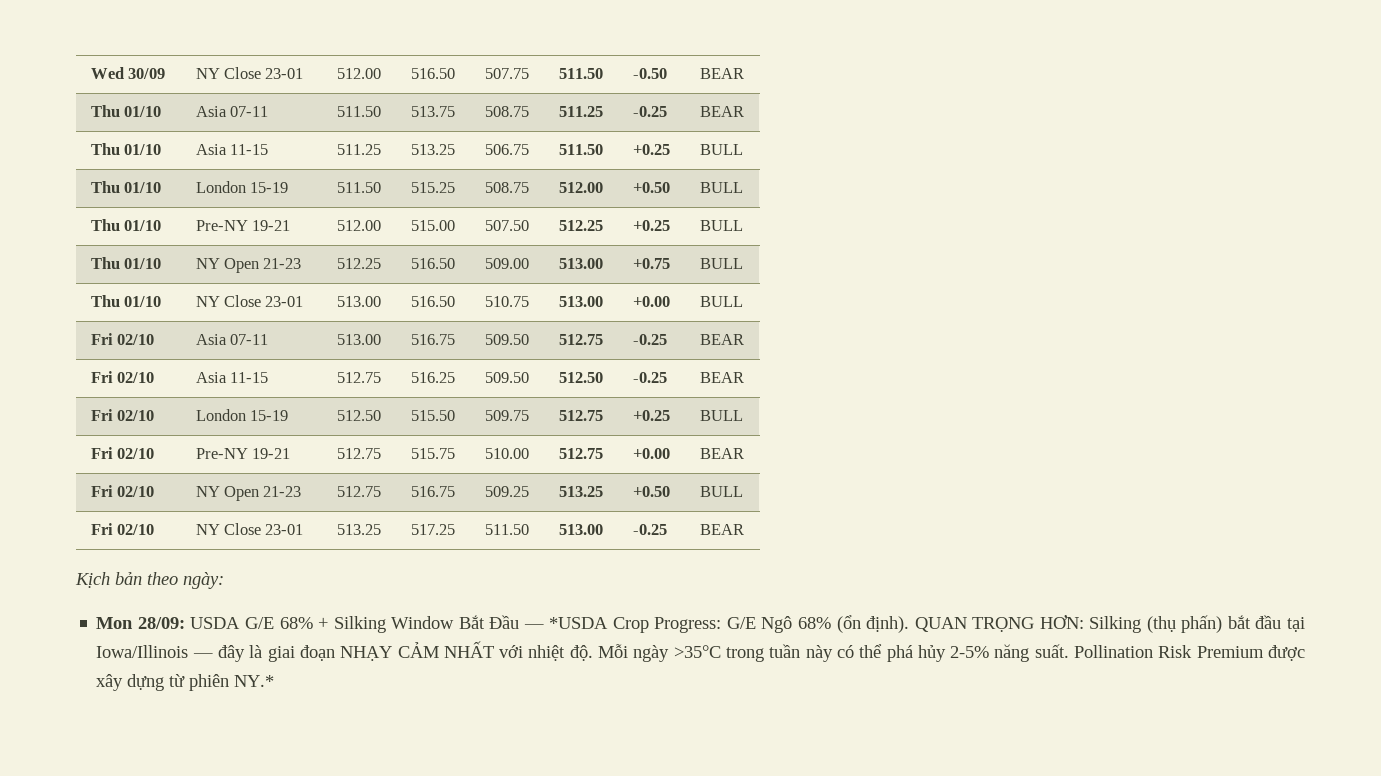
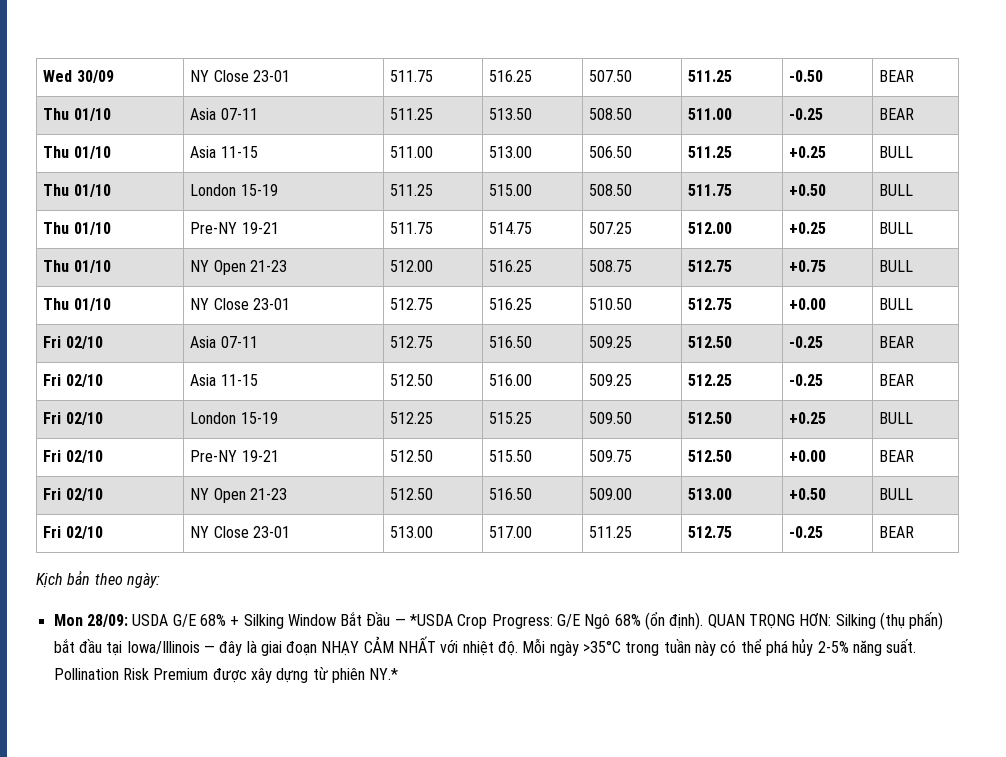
- Wed 30/09 | NY Close 23-01 | 512.00 | 516.50 | 507.75 | 511.50 | -0.50 | BEAR
+ Wed 30/09 | NY Close 23-01 | 511.75 | 516.25 | 507.50 | 511.25 | -0.50 | BEAR
- Thu 01/10 | Asia 07-11 | 511.50 | 513.75 | 508.75 | 511.25 | -0.25 | BEAR
+ Thu 01/10 | Asia 07-11 | 511.25 | 513.50 | 508.50 | 511.00 | -0.25 | BEAR
- Thu 01/10 | Asia 11-15 | 511.25 | 513.25 | 506.75 | 511.50 | +0.25 | BULL
+ Thu 01/10 | Asia 11-15 | 511.00 | 513.00 | 506.50 | 511.25 | +0.25 | BULL
- Thu 01/10 | London 15-19 | 511.50 | 515.25 | 508.75 | 512.00 | +0.50 | BULL
+ Thu 01/10 | London 15-19 | 511.25 | 515.00 | 508.50 | 511.75 | +0.50 | BULL
- Thu 01/10 | Pre-NY 19-21 | 512.00 | 515.00 | 507.50 | 512.25 | +0.25 | BULL
+ Thu 01/10 | Pre-NY 19-21 | 511.75 | 514.75 | 507.25 | 512.00 | +0.25 | BULL
- Thu 01/10 | NY Open 21-23 | 512.25 | 516.50 | 509.00 | 513.00 | +0.75 | BULL
+ Thu 01/10 | NY Open 21-23 | 512.00 | 516.25 | 508.75 | 512.75 | +0.75 | BULL
- Thu 01/10 | NY Close 23-01 | 513.00 | 516.50 | 510.75 | 513.00 | +0.00 | BULL
+ Thu 01/10 | NY Close 23-01 | 512.75 | 516.25 | 510.50 | 512.75 | +0.00 | BULL
- Fri 02/10 | Asia 07-11 | 513.00 | 516.75 | 509.50 | 512.75 | -0.25 | BEAR
+ Fri 02/10 | Asia 07-11 | 512.75 | 516.50 | 509.25 | 512.50 | -0.25 | BEAR
- Fri 02/10 | Asia 11-15 | 512.75 | 516.25 | 509.50 | 512.50 | -0.25 | BEAR
+ Fri 02/10 | Asia 11-15 | 512.50 | 516.00 | 509.25 | 512.25 | -0.25 | BEAR
- Fri 02/10 | London 15-19 | 512.50 | 515.50 | 509.75 | 512.75 | +0.25 | BULL
+ Fri 02/10 | London 15-19 | 512.25 | 515.25 | 509.50 | 512.50 | +0.25 | BULL
- Fri 02/10 | Pre-NY 19-21 | 512.75 | 515.75 | 510.00 | 512.75 | +0.00 | BEAR
+ Fri 02/10 | Pre-NY 19-21 | 512.50 | 515.50 | 509.75 | 512.50 | +0.00 | BEAR
- Fri 02/10 | NY Open 21-23 | 512.75 | 516.75 | 509.25 | 513.25 | +0.50 | BULL
+ Fri 02/10 | NY Open 21-23 | 512.50 | 516.50 | 509.00 | 513.00 | +0.50 | BULL
- Fri 02/10 | NY Close 23-01 | 513.25 | 517.25 | 511.50 | 513.00 | -0.25 | BEAR
+ Fri 02/10 | NY Close 23-01 | 513.00 | 517.00 | 511.25 | 512.75 | -0.25 | BEAR

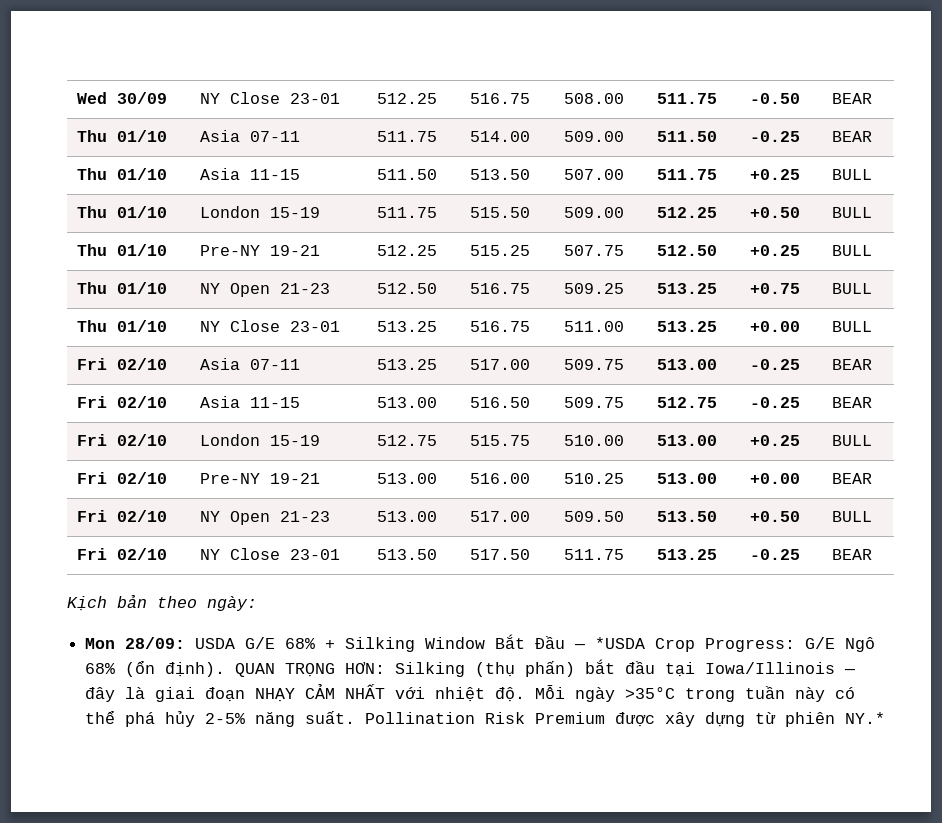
- Wed 30/09 | NY Close 23-01 | 511.75 | 516.25 | 507.50 | 511.25 | -0.50 | BEAR
+ Wed 30/09 | NY Close 23-01 | 512.25 | 516.75 | 508.00 | 511.75 | -0.50 | BEAR
- Thu 01/10 | Asia 07-11 | 511.25 | 513.50 | 508.50 | 511.00 | -0.25 | BEAR
+ Thu 01/10 | Asia 07-11 | 511.75 | 514.00 | 509.00 | 511.50 | -0.25 | BEAR
- Thu 01/10 | Asia 11-15 | 511.00 | 513.00 | 506.50 | 511.25 | +0.25 | BULL
+ Thu 01/10 | Asia 11-15 | 511.50 | 513.50 | 507.00 | 511.75 | +0.25 | BULL
- Thu 01/10 | London 15-19 | 511.25 | 515.00 | 508.50 | 511.75 | +0.50 | BULL
+ Thu 01/10 | London 15-19 | 511.75 | 515.50 | 509.00 | 512.25 | +0.50 | BULL
- Thu 01/10 | Pre-NY 19-21 | 511.75 | 514.75 | 507.25 | 512.00 | +0.25 | BULL
+ Thu 01/10 | Pre-NY 19-21 | 512.25 | 515.25 | 507.75 | 512.50 | +0.25 | BULL
- Thu 01/10 | NY Open 21-23 | 512.00 | 516.25 | 508.75 | 512.75 | +0.75 | BULL
+ Thu 01/10 | NY Open 21-23 | 512.50 | 516.75 | 509.25 | 513.25 | +0.75 | BULL
- Thu 01/10 | NY Close 23-01 | 512.75 | 516.25 | 510.50 | 512.75 | +0.00 | BULL
+ Thu 01/10 | NY Close 23-01 | 513.25 | 516.75 | 511.00 | 513.25 | +0.00 | BULL
- Fri 02/10 | Asia 07-11 | 512.75 | 516.50 | 509.25 | 512.50 | -0.25 | BEAR
+ Fri 02/10 | Asia 07-11 | 513.25 | 517.00 | 509.75 | 513.00 | -0.25 | BEAR
- Fri 02/10 | Asia 11-15 | 512.50 | 516.00 | 509.25 | 512.25 | -0.25 | BEAR
+ Fri 02/10 | Asia 11-15 | 513.00 | 516.50 | 509.75 | 512.75 | -0.25 | BEAR
- Fri 02/10 | London 15-19 | 512.25 | 515.25 | 509.50 | 512.50 | +0.25 | BULL
+ Fri 02/10 | London 15-19 | 512.75 | 515.75 | 510.00 | 513.00 | +0.25 | BULL
- Fri 02/10 | Pre-NY 19-21 | 512.50 | 515.50 | 509.75 | 512.50 | +0.00 | BEAR
+ Fri 02/10 | Pre-NY 19-21 | 513.00 | 516.00 | 510.25 | 513.00 | +0.00 | BEAR
- Fri 02/10 | NY Open 21-23 | 512.50 | 516.50 | 509.00 | 513.00 | +0.50 | BULL
+ Fri 02/10 | NY Open 21-23 | 513.00 | 517.00 | 509.50 | 513.50 | +0.50 | BULL
- Fri 02/10 | NY Close 23-01 | 513.00 | 517.00 | 511.25 | 512.75 | -0.25 | BEAR
+ Fri 02/10 | NY Close 23-01 | 513.50 | 517.50 | 511.75 | 513.25 | -0.25 | BEAR

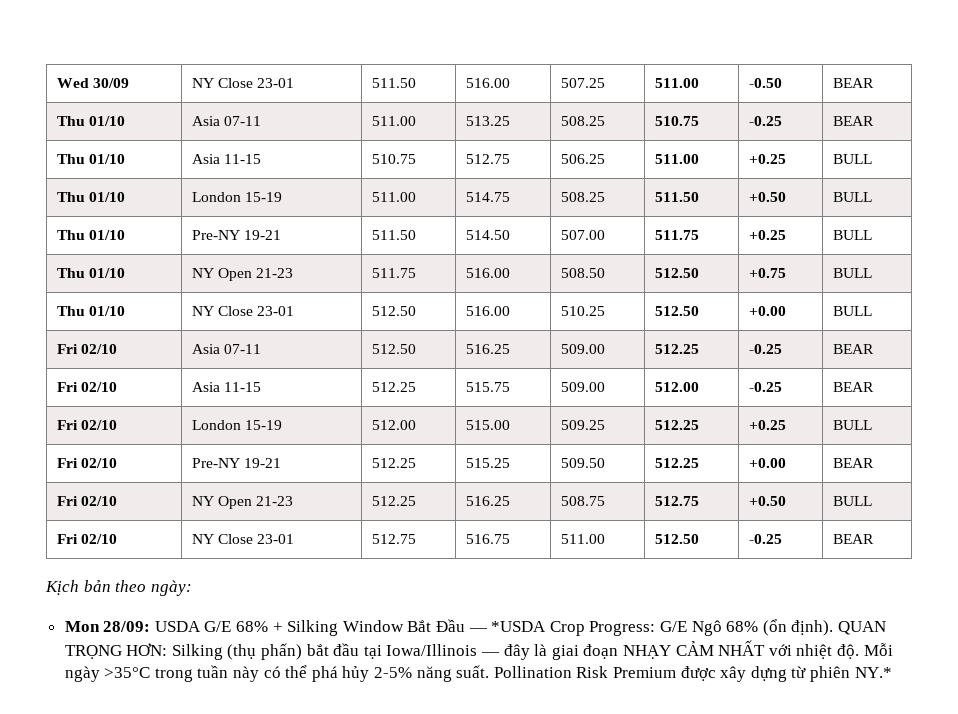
- Wed 30/09 | NY Close 23-01 | 512.25 | 516.75 | 508.00 | 511.75 | -0.50 | BEAR
+ Wed 30/09 | NY Close 23-01 | 511.50 | 516.00 | 507.25 | 511.00 | -0.50 | BEAR
- Thu 01/10 | Asia 07-11 | 511.75 | 514.00 | 509.00 | 511.50 | -0.25 | BEAR
+ Thu 01/10 | Asia 07-11 | 511.00 | 513.25 | 508.25 | 510.75 | -0.25 | BEAR
- Thu 01/10 | Asia 11-15 | 511.50 | 513.50 | 507.00 | 511.75 | +0.25 | BULL
- Thu 01/10 | London 15-19 | 511.75 | 515.50 | 509.00 | 512.25 | +0.50 | BULL
- Thu 01/10 | Pre-NY 19-21 | 512.25 | 515.25 | 507.75 | 512.50 | +0.25 | BULL
+ Thu 01/10 | Asia 11-15 | 510.75 | 512.75 | 506.25 | 511.00 | +0.25 | BULL
+ Thu 01/10 | London 15-19 | 511.00 | 514.75 | 508.25 | 511.50 | +0.50 | BULL
+ Thu 01/10 | Pre-NY 19-21 | 511.50 | 514.50 | 507.00 | 511.75 | +0.25 | BULL
- Thu 01/10 | NY Open 21-23 | 512.50 | 516.75 | 509.25 | 513.25 | +0.75 | BULL
+ Thu 01/10 | NY Open 21-23 | 511.75 | 516.00 | 508.50 | 512.50 | +0.75 | BULL
- Thu 01/10 | NY Close 23-01 | 513.25 | 516.75 | 511.00 | 513.25 | +0.00 | BULL
+ Thu 01/10 | NY Close 23-01 | 512.50 | 516.00 | 510.25 | 512.50 | +0.00 | BULL
- Fri 02/10 | Asia 07-11 | 513.25 | 517.00 | 509.75 | 513.00 | -0.25 | BEAR
+ Fri 02/10 | Asia 07-11 | 512.50 | 516.25 | 509.00 | 512.25 | -0.25 | BEAR
- Fri 02/10 | Asia 11-15 | 513.00 | 516.50 | 509.75 | 512.75 | -0.25 | BEAR
+ Fri 02/10 | Asia 11-15 | 512.25 | 515.75 | 509.00 | 512.00 | -0.25 | BEAR
- Fri 02/10 | London 15-19 | 512.75 | 515.75 | 510.00 | 513.00 | +0.25 | BULL
+ Fri 02/10 | London 15-19 | 512.00 | 515.00 | 509.25 | 512.25 | +0.25 | BULL
- Fri 02/10 | Pre-NY 19-21 | 513.00 | 516.00 | 510.25 | 513.00 | +0.00 | BEAR
+ Fri 02/10 | Pre-NY 19-21 | 512.25 | 515.25 | 509.50 | 512.25 | +0.00 | BEAR
- Fri 02/10 | NY Open 21-23 | 513.00 | 517.00 | 509.50 | 513.50 | +0.50 | BULL
+ Fri 02/10 | NY Open 21-23 | 512.25 | 516.25 | 508.75 | 512.75 | +0.50 | BULL
- Fri 02/10 | NY Close 23-01 | 513.50 | 517.50 | 511.75 | 513.25 | -0.25 | BEAR
+ Fri 02/10 | NY Close 23-01 | 512.75 | 516.75 | 511.00 | 512.50 | -0.25 | BEAR

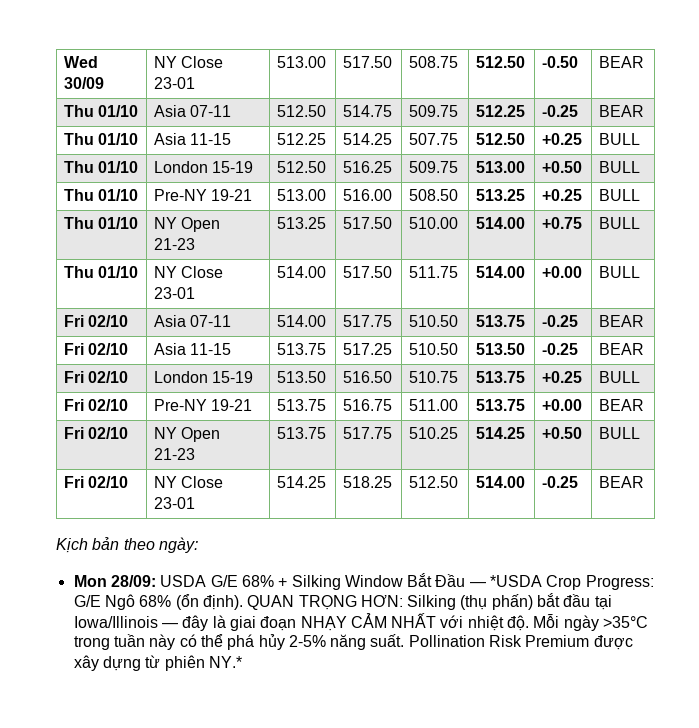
- Wed 30/09 | NY Close 23-01 | 511.50 | 516.00 | 507.25 | 511.00 | -0.50 | BEAR
+ Wed 30/09 | NY Close 23-01 | 513.00 | 517.50 | 508.75 | 512.50 | -0.50 | BEAR
- Thu 01/10 | Asia 07-11 | 511.00 | 513.25 | 508.25 | 510.75 | -0.25 | BEAR
+ Thu 01/10 | Asia 07-11 | 512.50 | 514.75 | 509.75 | 512.25 | -0.25 | BEAR
- Thu 01/10 | Asia 11-15 | 510.75 | 512.75 | 506.25 | 511.00 | +0.25 | BULL
+ Thu 01/10 | Asia 11-15 | 512.25 | 514.25 | 507.75 | 512.50 | +0.25 | BULL
- Thu 01/10 | London 15-19 | 511.00 | 514.75 | 508.25 | 511.50 | +0.50 | BULL
+ Thu 01/10 | London 15-19 | 512.50 | 516.25 | 509.75 | 513.00 | +0.50 | BULL
- Thu 01/10 | Pre-NY 19-21 | 511.50 | 514.50 | 507.00 | 511.75 | +0.25 | BULL
+ Thu 01/10 | Pre-NY 19-21 | 513.00 | 516.00 | 508.50 | 513.25 | +0.25 | BULL
- Thu 01/10 | NY Open 21-23 | 511.75 | 516.00 | 508.50 | 512.50 | +0.75 | BULL
+ Thu 01/10 | NY Open 21-23 | 513.25 | 517.50 | 510.00 | 514.00 | +0.75 | BULL
- Thu 01/10 | NY Close 23-01 | 512.50 | 516.00 | 510.25 | 512.50 | +0.00 | BULL
+ Thu 01/10 | NY Close 23-01 | 514.00 | 517.50 | 511.75 | 514.00 | +0.00 | BULL
- Fri 02/10 | Asia 07-11 | 512.50 | 516.25 | 509.00 | 512.25 | -0.25 | BEAR
+ Fri 02/10 | Asia 07-11 | 514.00 | 517.75 | 510.50 | 513.75 | -0.25 | BEAR
- Fri 02/10 | Asia 11-15 | 512.25 | 515.75 | 509.00 | 512.00 | -0.25 | BEAR
+ Fri 02/10 | Asia 11-15 | 513.75 | 517.25 | 510.50 | 513.50 | -0.25 | BEAR
- Fri 02/10 | London 15-19 | 512.00 | 515.00 | 509.25 | 512.25 | +0.25 | BULL
+ Fri 02/10 | London 15-19 | 513.50 | 516.50 | 510.75 | 513.75 | +0.25 | BULL
- Fri 02/10 | Pre-NY 19-21 | 512.25 | 515.25 | 509.50 | 512.25 | +0.00 | BEAR
+ Fri 02/10 | Pre-NY 19-21 | 513.75 | 516.75 | 511.00 | 513.75 | +0.00 | BEAR
- Fri 02/10 | NY Open 21-23 | 512.25 | 516.25 | 508.75 | 512.75 | +0.50 | BULL
+ Fri 02/10 | NY Open 21-23 | 513.75 | 517.75 | 510.25 | 514.25 | +0.50 | BULL
- Fri 02/10 | NY Close 23-01 | 512.75 | 516.75 | 511.00 | 512.50 | -0.25 | BEAR
+ Fri 02/10 | NY Close 23-01 | 514.25 | 518.25 | 512.50 | 514.00 | -0.25 | BEAR

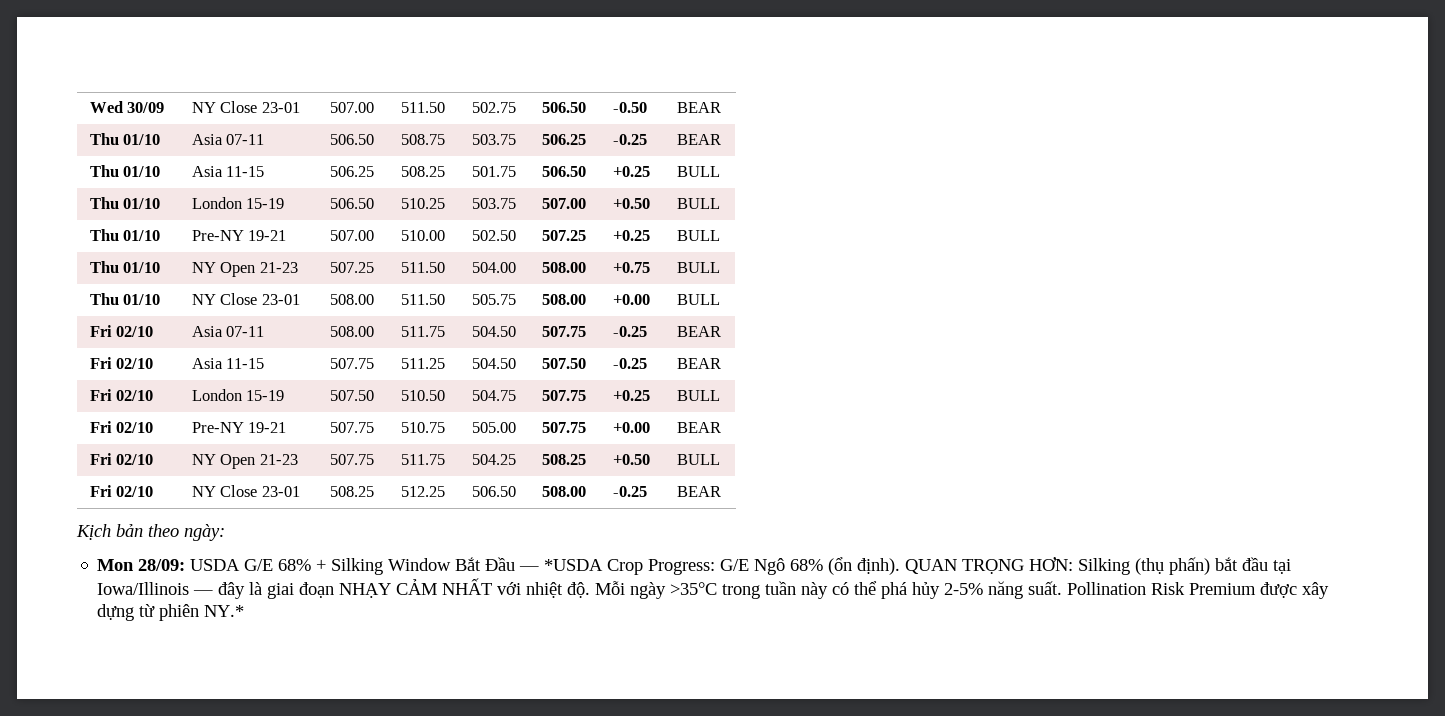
- Wed 30/09 | NY Close 23-01 | 513.00 | 517.50 | 508.75 | 512.50 | -0.50 | BEAR
+ Wed 30/09 | NY Close 23-01 | 507.00 | 511.50 | 502.75 | 506.50 | -0.50 | BEAR
- Thu 01/10 | Asia 07-11 | 512.50 | 514.75 | 509.75 | 512.25 | -0.25 | BEAR
+ Thu 01/10 | Asia 07-11 | 506.50 | 508.75 | 503.75 | 506.25 | -0.25 | BEAR
- Thu 01/10 | Asia 11-15 | 512.25 | 514.25 | 507.75 | 512.50 | +0.25 | BULL
+ Thu 01/10 | Asia 11-15 | 506.25 | 508.25 | 501.75 | 506.50 | +0.25 | BULL
- Thu 01/10 | London 15-19 | 512.50 | 516.25 | 509.75 | 513.00 | +0.50 | BULL
+ Thu 01/10 | London 15-19 | 506.50 | 510.25 | 503.75 | 507.00 | +0.50 | BULL
- Thu 01/10 | Pre-NY 19-21 | 513.00 | 516.00 | 508.50 | 513.25 | +0.25 | BULL
+ Thu 01/10 | Pre-NY 19-21 | 507.00 | 510.00 | 502.50 | 507.25 | +0.25 | BULL
- Thu 01/10 | NY Open 21-23 | 513.25 | 517.50 | 510.00 | 514.00 | +0.75 | BULL
+ Thu 01/10 | NY Open 21-23 | 507.25 | 511.50 | 504.00 | 508.00 | +0.75 | BULL
- Thu 01/10 | NY Close 23-01 | 514.00 | 517.50 | 511.75 | 514.00 | +0.00 | BULL
+ Thu 01/10 | NY Close 23-01 | 508.00 | 511.50 | 505.75 | 508.00 | +0.00 | BULL
- Fri 02/10 | Asia 07-11 | 514.00 | 517.75 | 510.50 | 513.75 | -0.25 | BEAR
+ Fri 02/10 | Asia 07-11 | 508.00 | 511.75 | 504.50 | 507.75 | -0.25 | BEAR
- Fri 02/10 | Asia 11-15 | 513.75 | 517.25 | 510.50 | 513.50 | -0.25 | BEAR
+ Fri 02/10 | Asia 11-15 | 507.75 | 511.25 | 504.50 | 507.50 | -0.25 | BEAR
- Fri 02/10 | London 15-19 | 513.50 | 516.50 | 510.75 | 513.75 | +0.25 | BULL
+ Fri 02/10 | London 15-19 | 507.50 | 510.50 | 504.75 | 507.75 | +0.25 | BULL
- Fri 02/10 | Pre-NY 19-21 | 513.75 | 516.75 | 511.00 | 513.75 | +0.00 | BEAR
+ Fri 02/10 | Pre-NY 19-21 | 507.75 | 510.75 | 505.00 | 507.75 | +0.00 | BEAR
- Fri 02/10 | NY Open 21-23 | 513.75 | 517.75 | 510.25 | 514.25 | +0.50 | BULL
+ Fri 02/10 | NY Open 21-23 | 507.75 | 511.75 | 504.25 | 508.25 | +0.50 | BULL
- Fri 02/10 | NY Close 23-01 | 514.25 | 518.25 | 512.50 | 514.00 | -0.25 | BEAR
+ Fri 02/10 | NY Close 23-01 | 508.25 | 512.25 | 506.50 | 508.00 | -0.25 | BEAR

